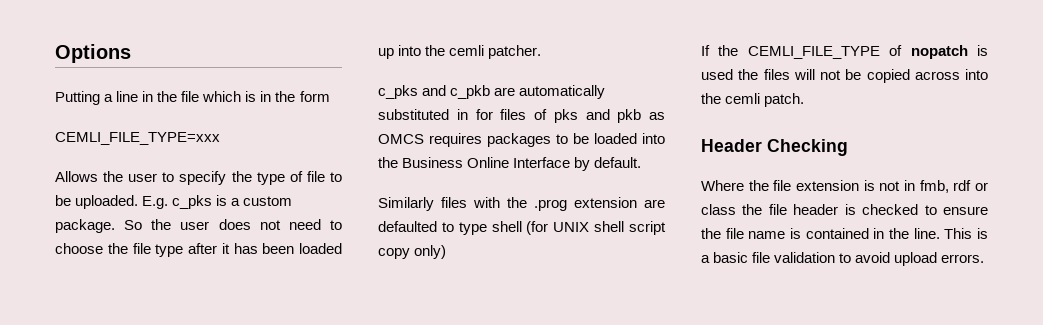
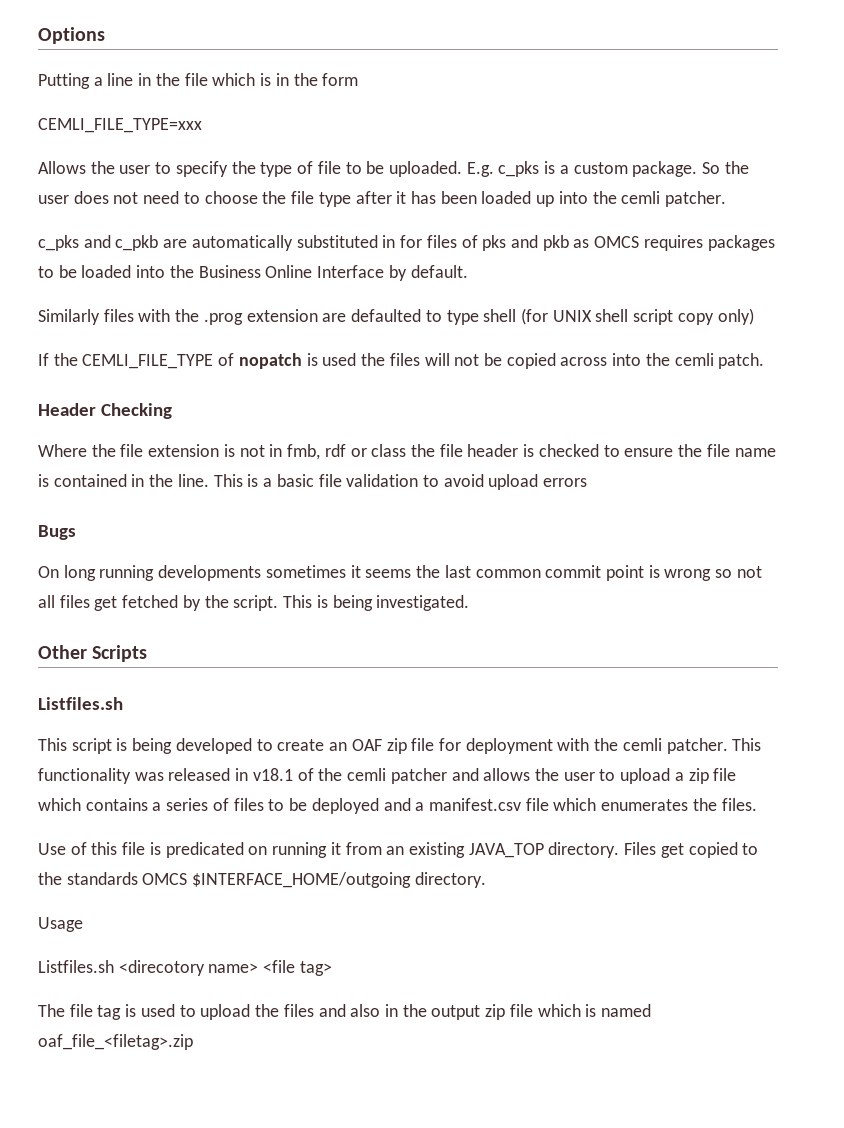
- This is a basic file validation to avoid upload errors.
+ This is a basic file validation to avoid upload errors
+ Bugs
+ On long running developments sometimes it seems the last common commit point is wrong so not all files get fetched by the script. This is being investigated.
+ Other Scripts
+ Listfiles.sh
+ This script is being developed to create an OAF zip file for deployment with the cemli patcher. This functionality was released in v18.1 of the cemli patcher and allows the user to upload a zip file which contains a series of files to be deployed and a manifest.csv file which enumerates the files.
+ Use of this file is predicated on running it from an existing JAVA_TOP directory. Files get copied to the standards OMCS $INTERFACE_HOME/outgoing directory.
+ Usage
+ Listfiles.sh <direcotory name> <file tag>
+ The file tag is used to upload the files and also in the output zip file which is named oaf_file_<filetag>.zip

